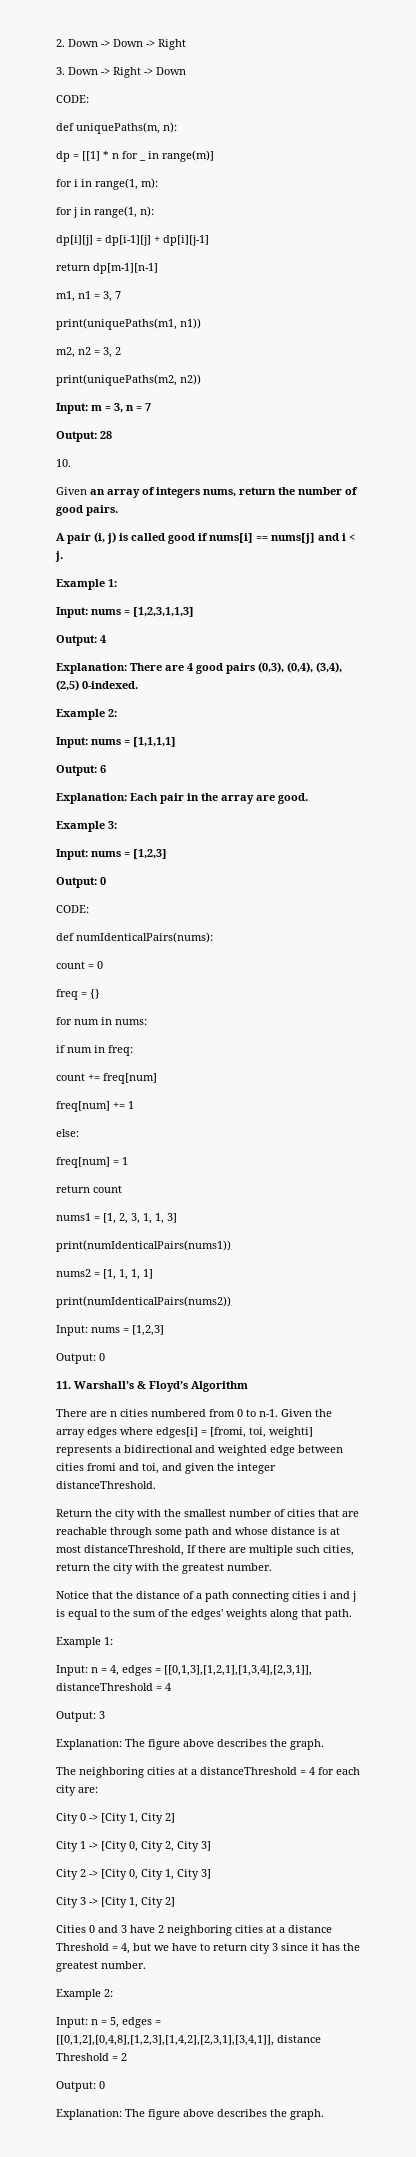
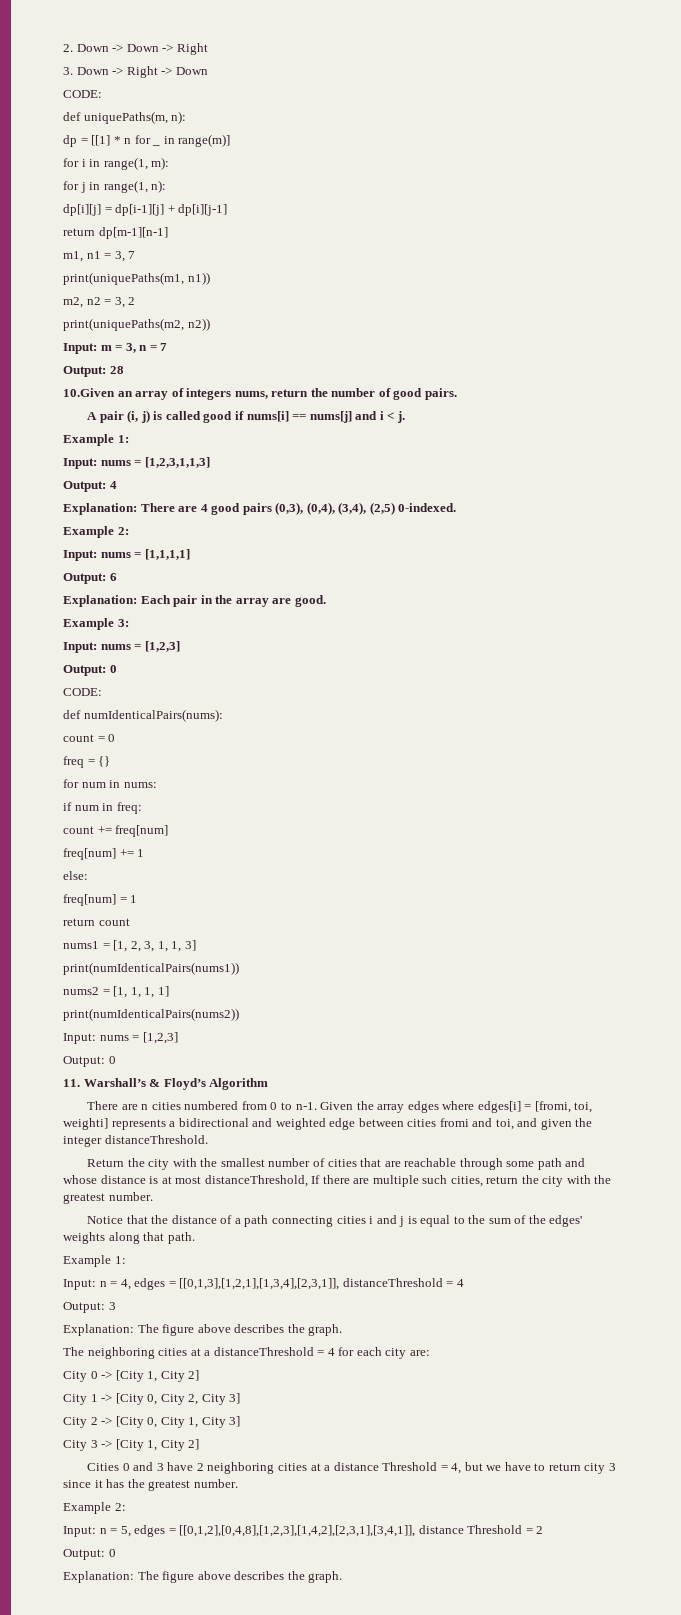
- 10.
- Given an array of integers nums, return the number of good pairs.
+ 10.Given an array of integers nums, return the number of good pairs.

